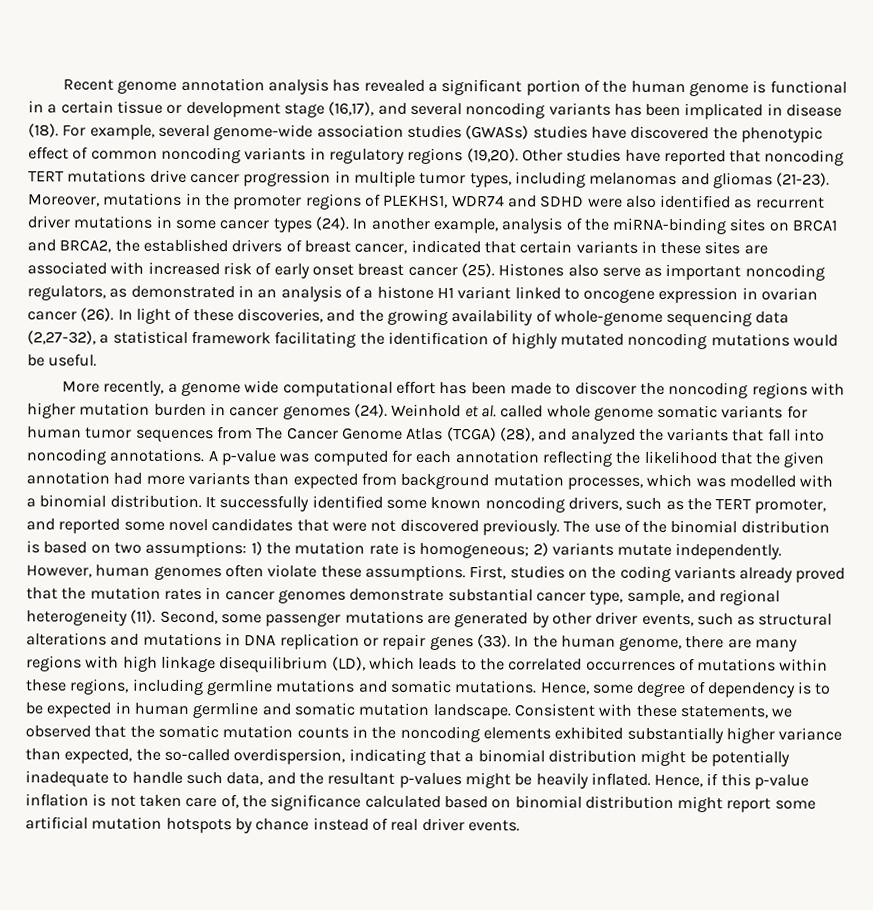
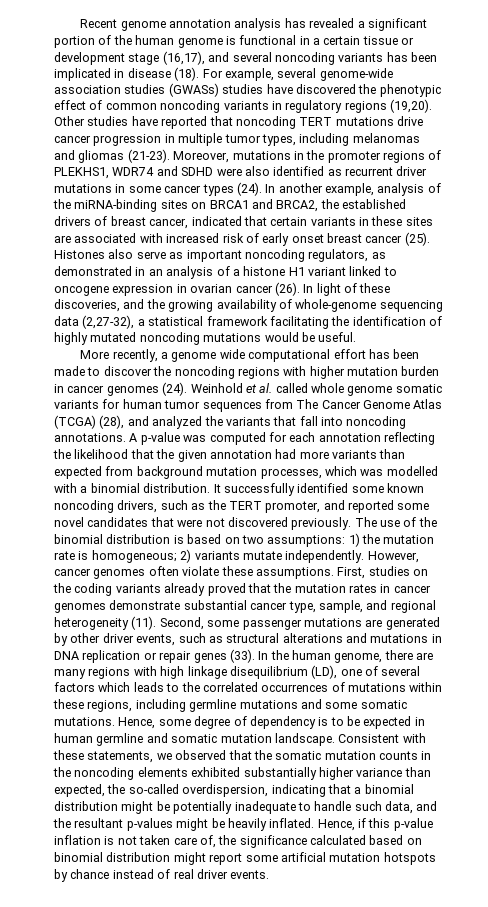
- However, human genomes often violate these assumptions.
+ However, cancer genomes often violate these assumptions.
- In the human genome, there are many regions with high linkage disequilibrium (LD), which leads to the correlated occurrences of mutations within these regions, including germline mutations and somatic mutations.
+ In the human genome, there are many regions with high linkage disequilibrium (LD), one of several factors which leads to the correlated occurrences of mutations within these regions, including germline mutations and some somatic mutations.

